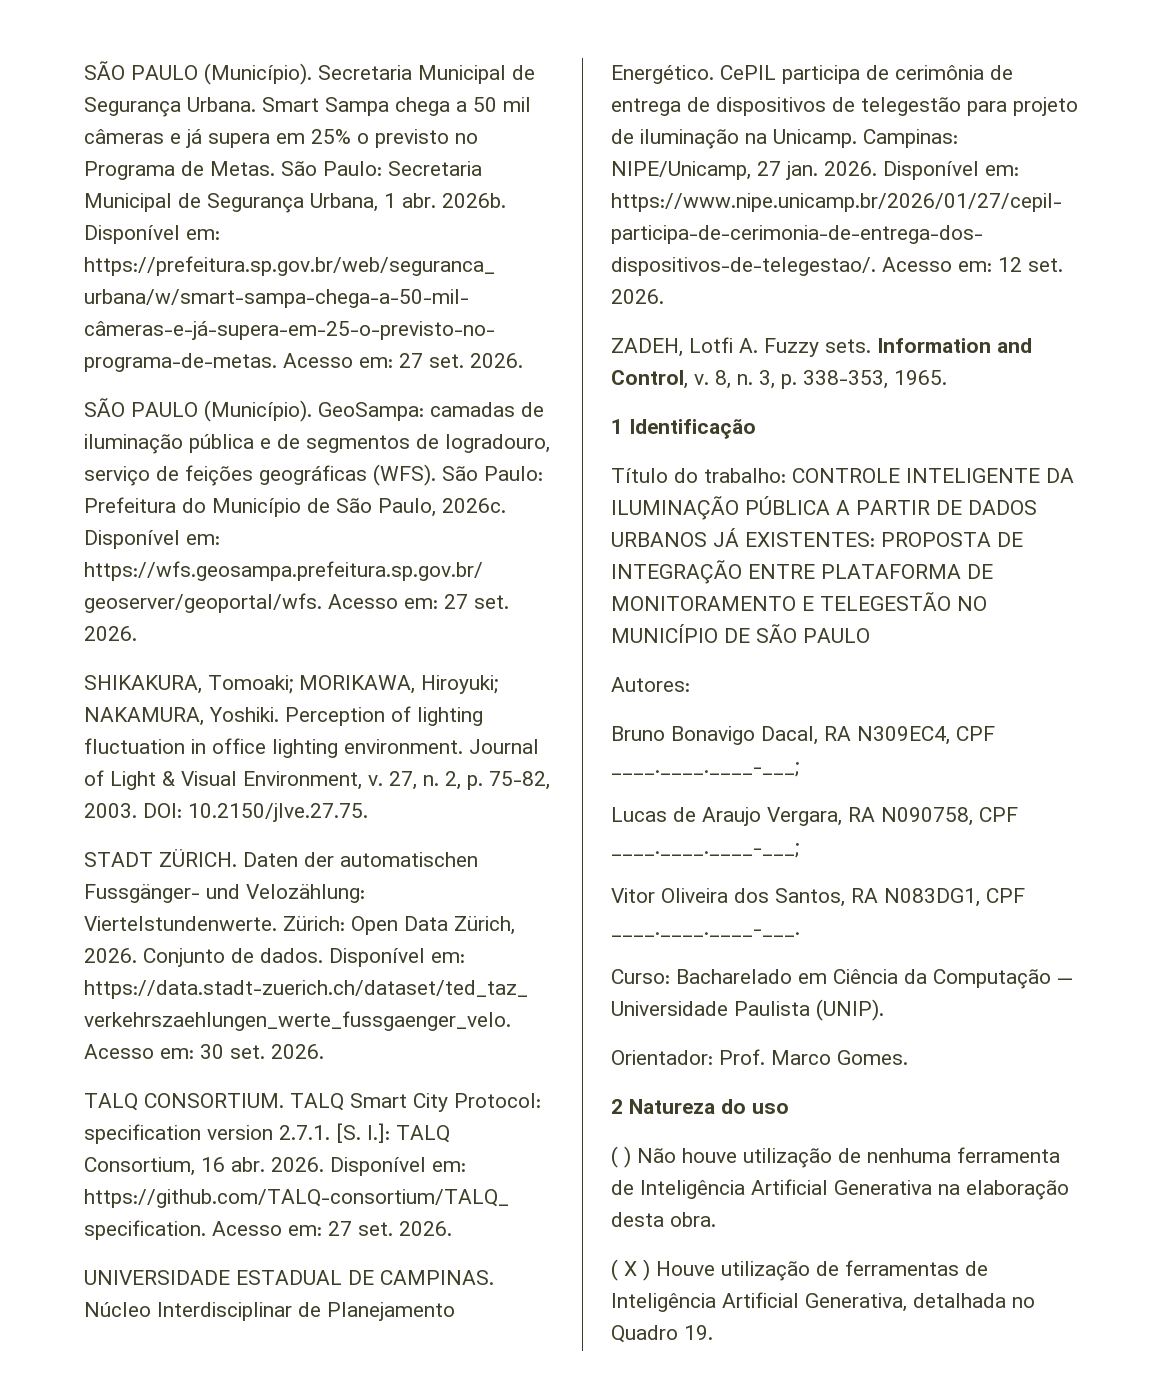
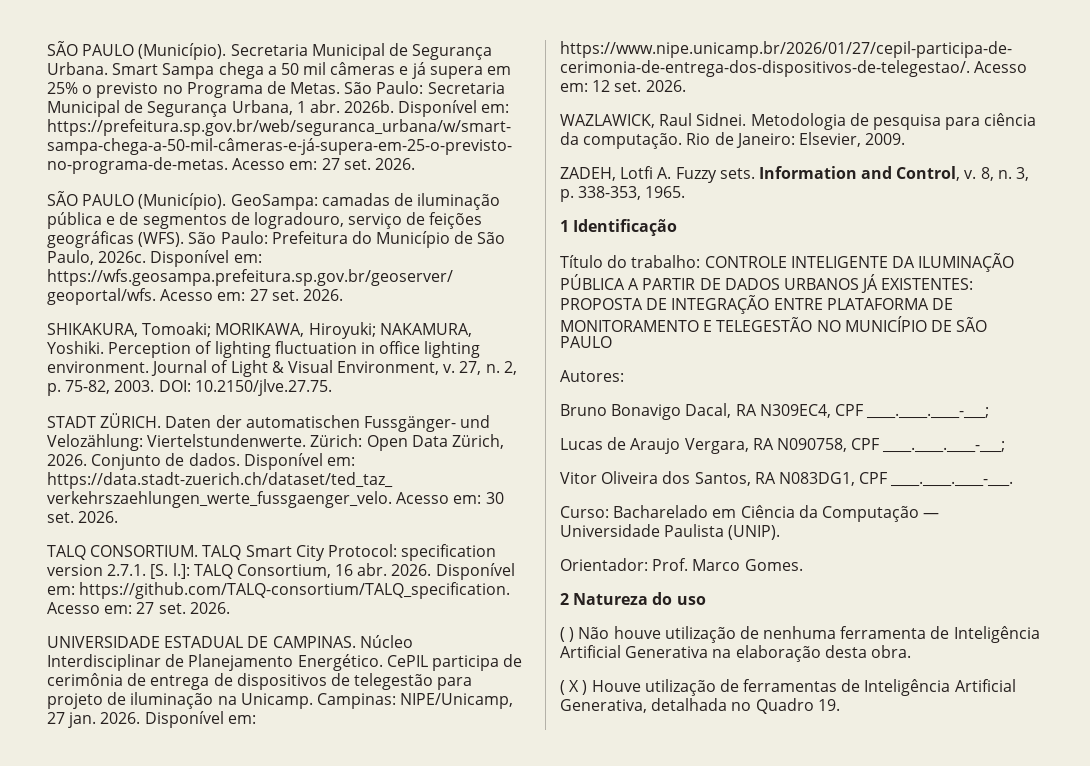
+ WAZLAWICK, Raul Sidnei. Metodologia de pesquisa para ciência da computação. Rio de Janeiro: Elsevier, 2009.

